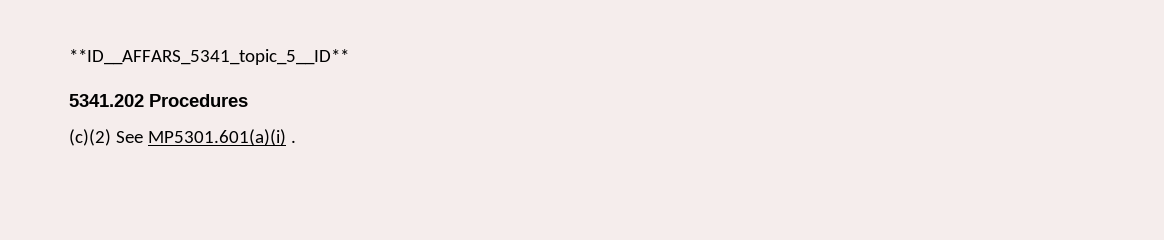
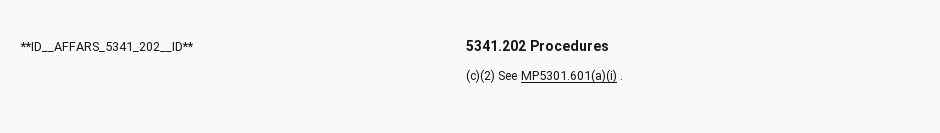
- **ID__AFFARS_5341_topic_5__ID**
+ **ID__AFFARS_5341_202__ID**

